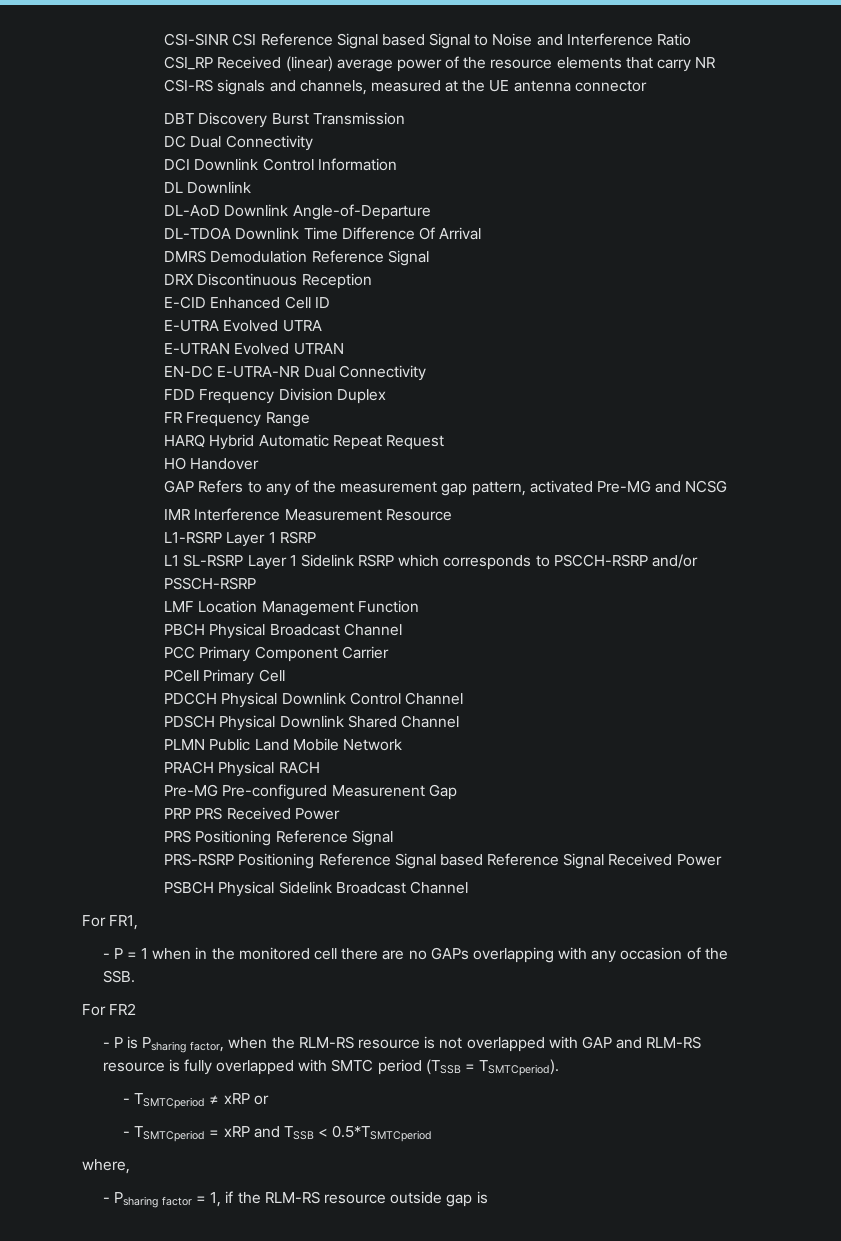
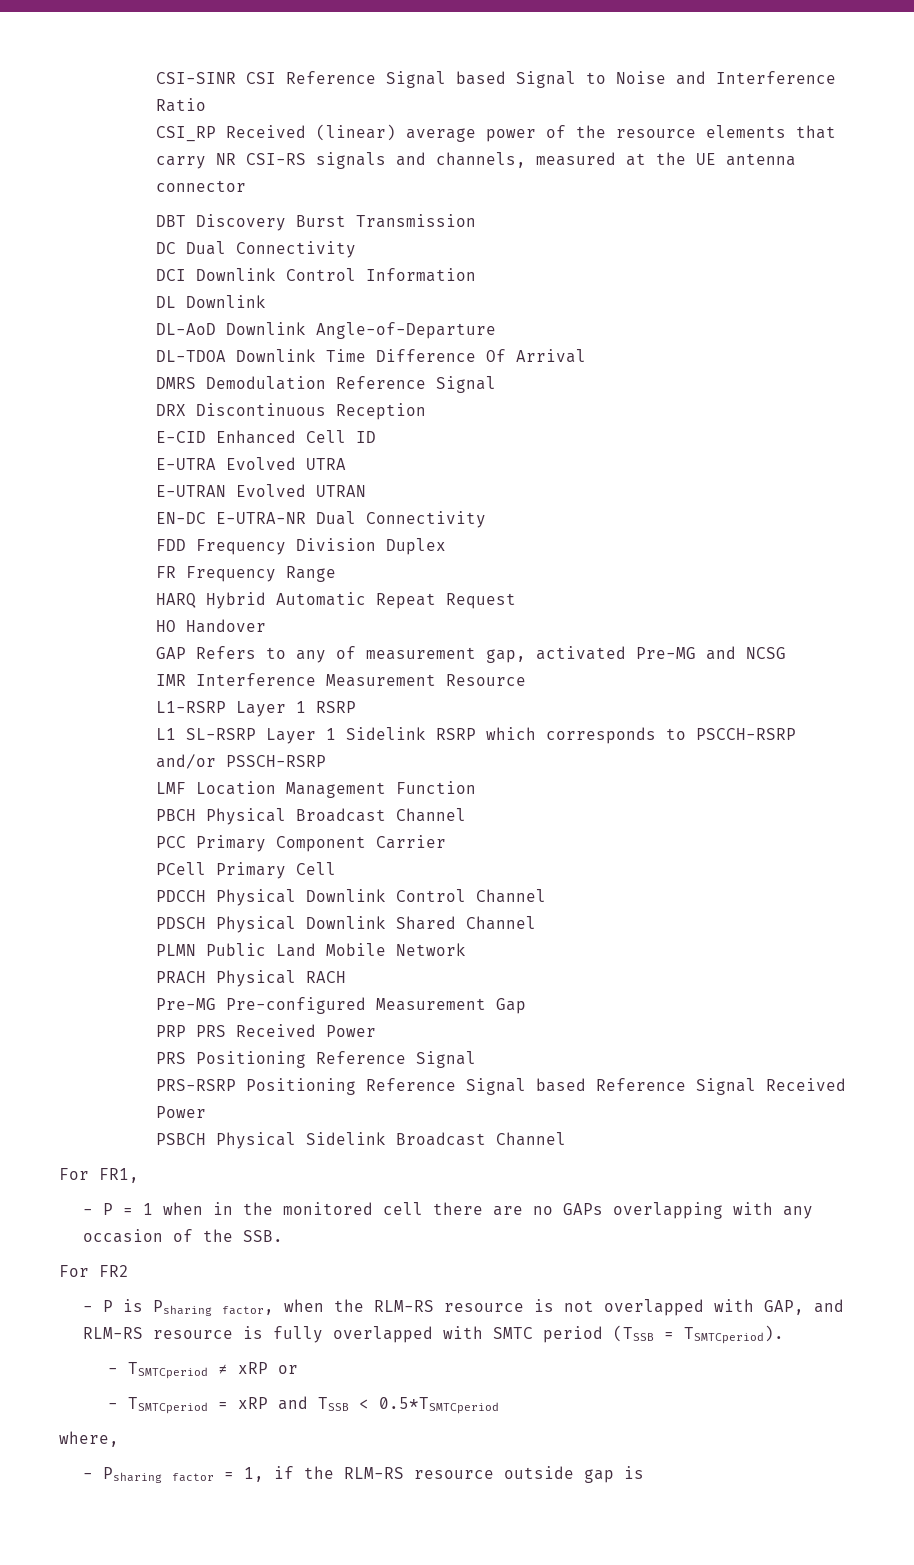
- GAP Refers to any of the measurement gap pattern, activated Pre-MG and NCSG
+ GAP Refers to any of measurement gap, activated Pre-MG and NCSG
- Pre-MG Pre-configured Measurenent Gap
+ Pre-MG Pre-configured Measurement Gap
- - P is Psharing factor, when the RLM-RS resource is not overlapped with GAP and RLM-RS resource is fully overlapped with SMTC period (TSSB = TSMTCperiod).
+ - P is Psharing factor, when the RLM-RS resource is not overlapped with GAP, and RLM-RS resource is fully overlapped with SMTC period (TSSB = TSMTCperiod).

